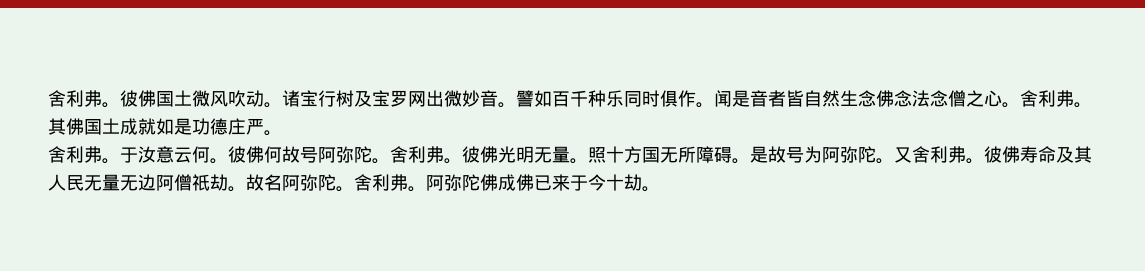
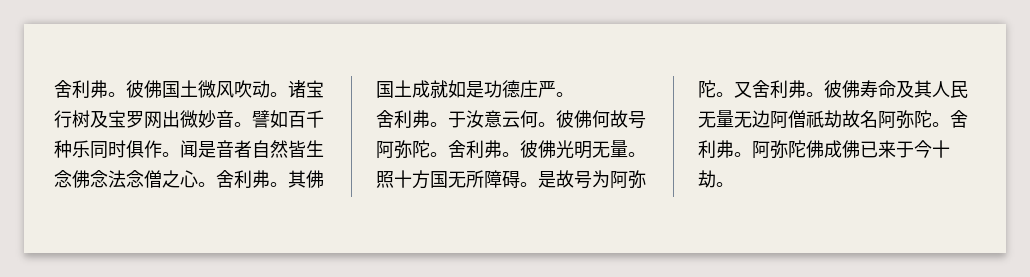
- 闻是音者皆自然生念佛念法念僧之心。
+ 闻是音者自然皆生念佛念法念僧之心。
- 彼佛寿命及其人民无量无边阿僧祇劫。故名阿弥陀。
+ 彼佛寿命及其人民无量无边阿僧祇劫故名阿弥陀。

